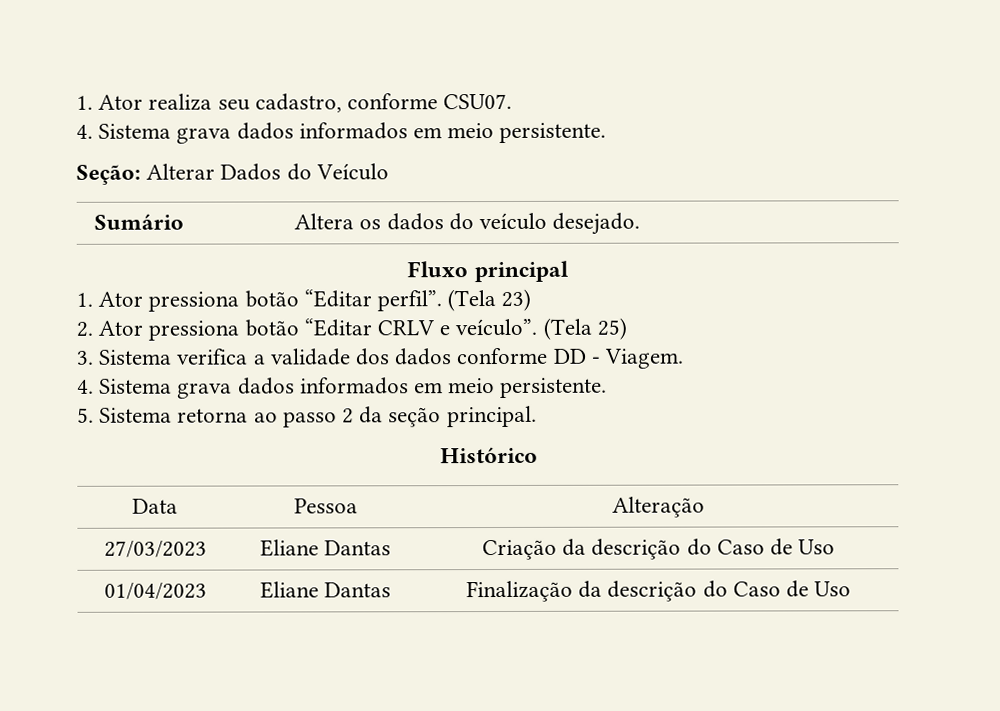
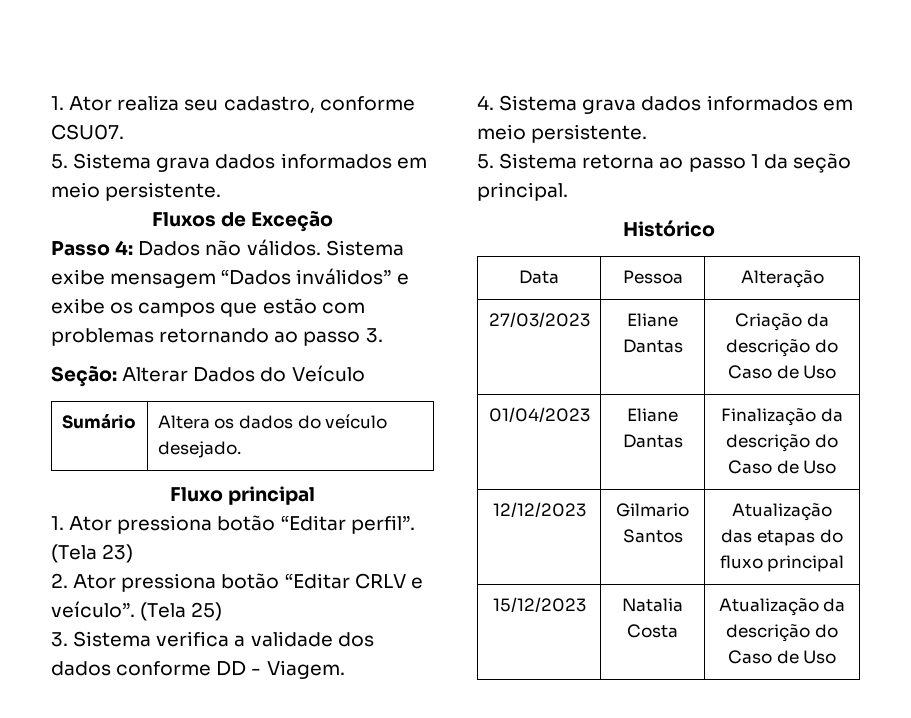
  1. Ator realiza seu cadastro, conforme CSU07.
- 4. Sistema grava dados informados em meio persistente.
+ 5. Sistema grava dados informados em meio persistente.
+ Fluxos de Exceção
+ Passo 4: Dados não válidos. Sistema exibe mensagem “Dados inválidos” e exibe os campos que estão com problemas retornando ao passo 3.
- 5. Sistema retorna ao passo 2 da seção principal.
+ 5. Sistema retorna ao passo 1 da seção principal.
+ 12/12/2023 | Gilmario Santos | Atualização das etapas do fluxo principal
+ 15/12/2023 | Natalia Costa | Atualização da descrição do Caso de Uso

